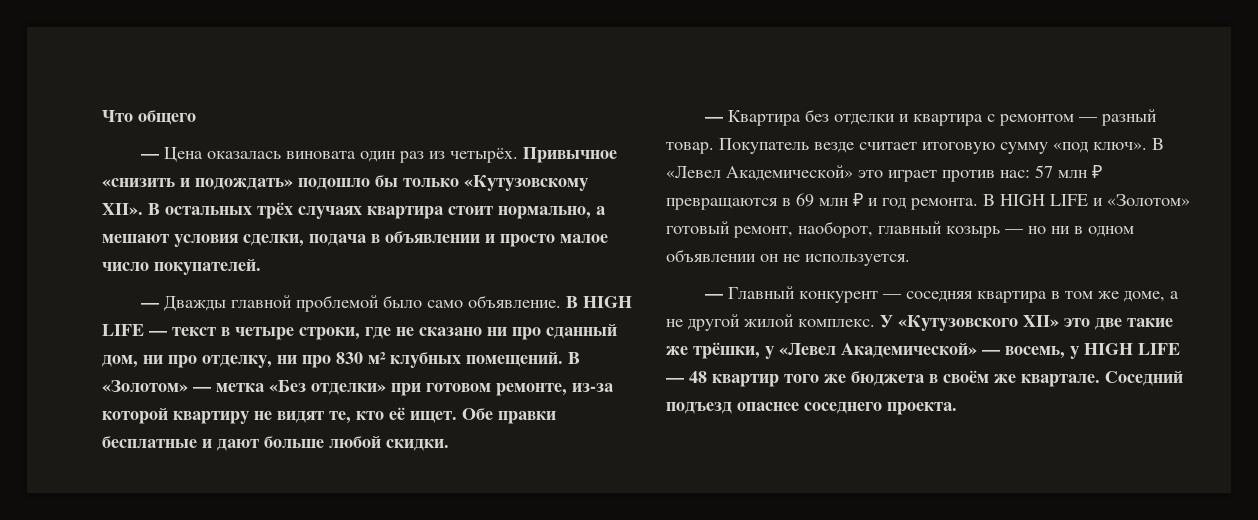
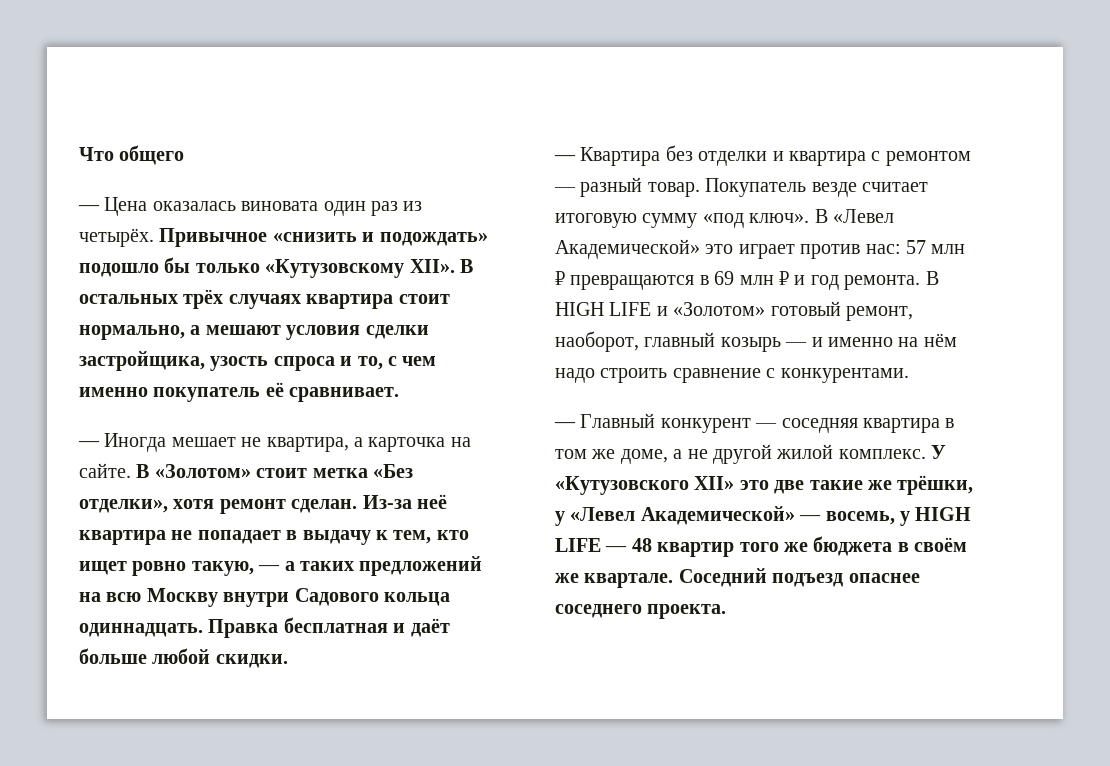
- В остальных трёх случаях квартира стоит нормально, а мешают условия сделки, подача в объявлении и просто малое число покупателей.
- — Дважды главной проблемой было само объявление. В HIGH LIFE — текст в четыре строки, где не сказано ни про сданный дом, ни про отделку, ни про 830 м² клубных помещений.
+ В остальных трёх случаях квартира стоит нормально, а мешают условия сделки застройщика, узость спроса и то, с чем именно покупатель её сравнивает.
+ — Иногда мешает не квартира, а карточка на сайте.
- В «Золотом» — метка «Без отделки» при готовом ремонте, из-за которой квартиру не видят те, кто её ищет. Обе правки бесплатные и дают больше любой скидки.
+ В «Золотом» стоит метка «Без отделки», хотя ремонт сделан. Из-за неё квартира не попадает в выдачу к тем, кто ищет ровно такую, — а таких предложений на всю Москву внутри Садового кольца одиннадцать. Правка бесплатная и даёт больше любой скидки.
- В HIGH LIFE и «Золотом» готовый ремонт, наоборот, главный козырь — но ни в одном объявлении он не используется.
+ В HIGH LIFE и «Золотом» готовый ремонт, наоборот, главный козырь — и именно на нём надо строить сравнение с конкурентами.

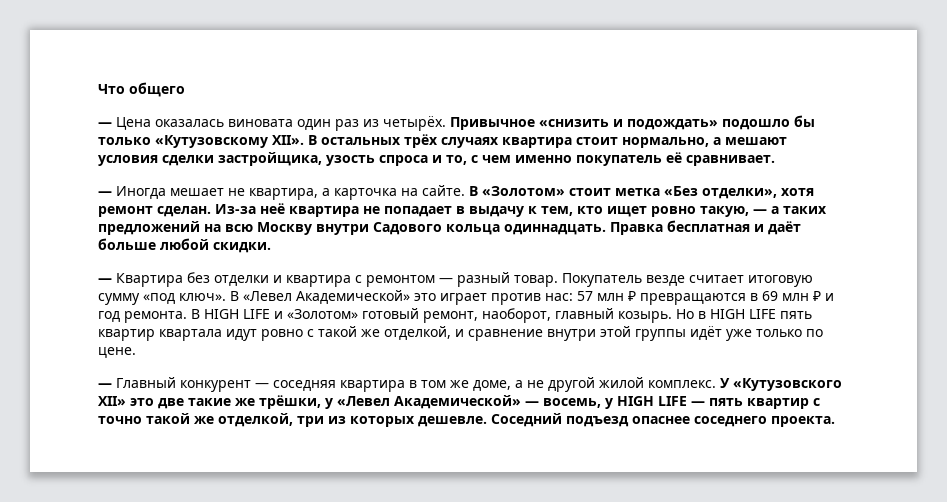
- В HIGH LIFE и «Золотом» готовый ремонт, наоборот, главный козырь — и именно на нём надо строить сравнение с конкурентами.
+ В HIGH LIFE и «Золотом» готовый ремонт, наоборот, главный козырь. Но в HIGH LIFE пять квартир квартала идут ровно с такой же отделкой, и сравнение внутри этой группы идёт уже только по цене.
- У «Кутузовского XII» это две такие же трёшки, у «Левел Академической» — восемь, у HIGH LIFE — 48 квартир того же бюджета в своём же квартале.
+ У «Кутузовского XII» это две такие же трёшки, у «Левел Академической» — восемь, у HIGH LIFE — пять квартир с точно такой же отделкой, три из которых дешевле.

